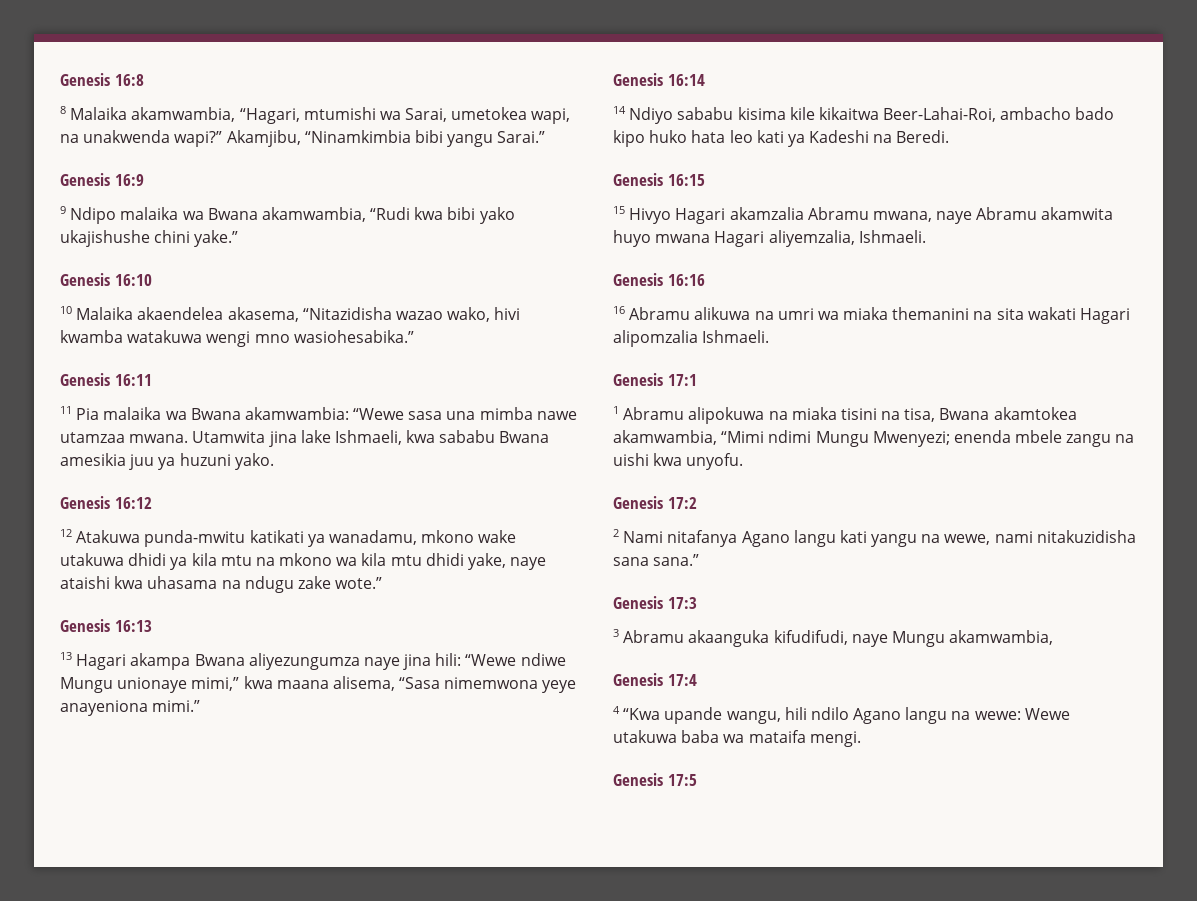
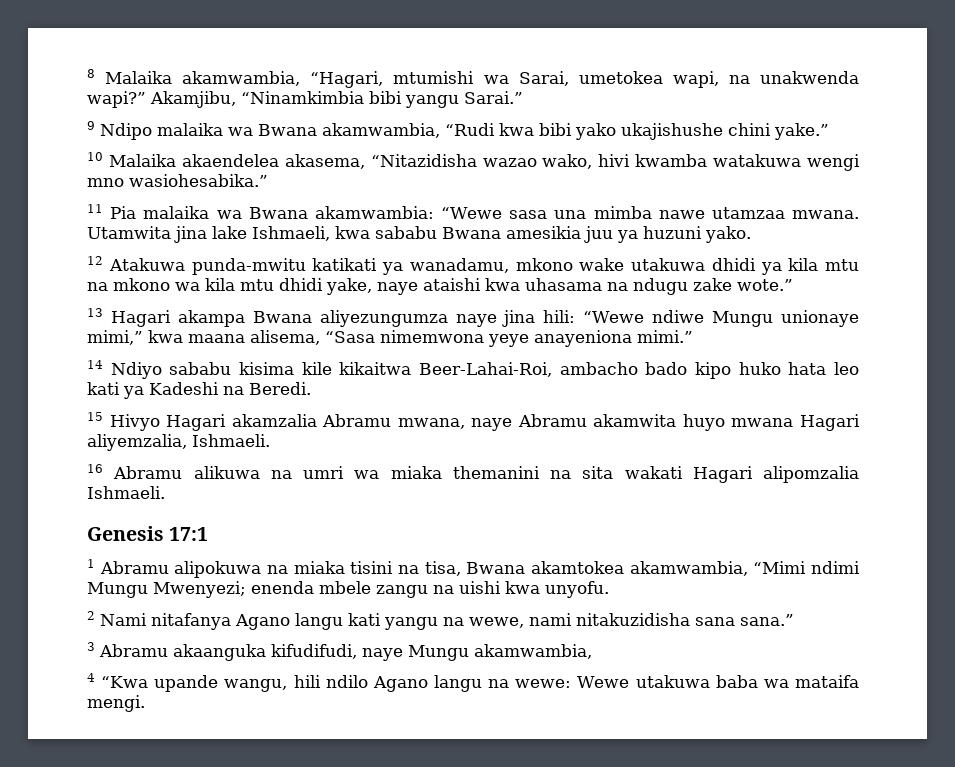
- Genesis 16:8
- Genesis 16:9
- Genesis 16:10
- Genesis 16:11
- Genesis 16:12
- Genesis 16:13
- Genesis 16:14
- Genesis 16:15
- Genesis 16:16
- Genesis 17:2
- Genesis 17:3
- Genesis 17:4
- Genesis 17:5

